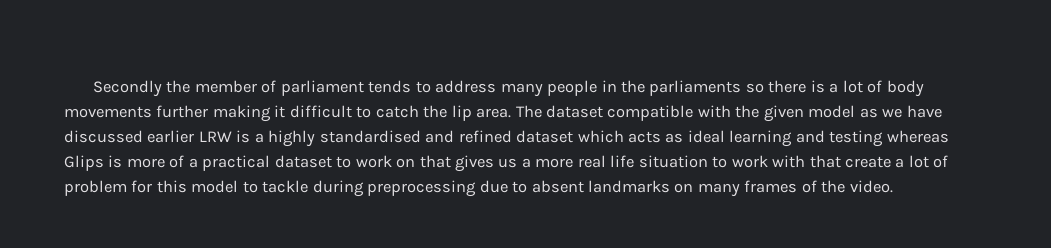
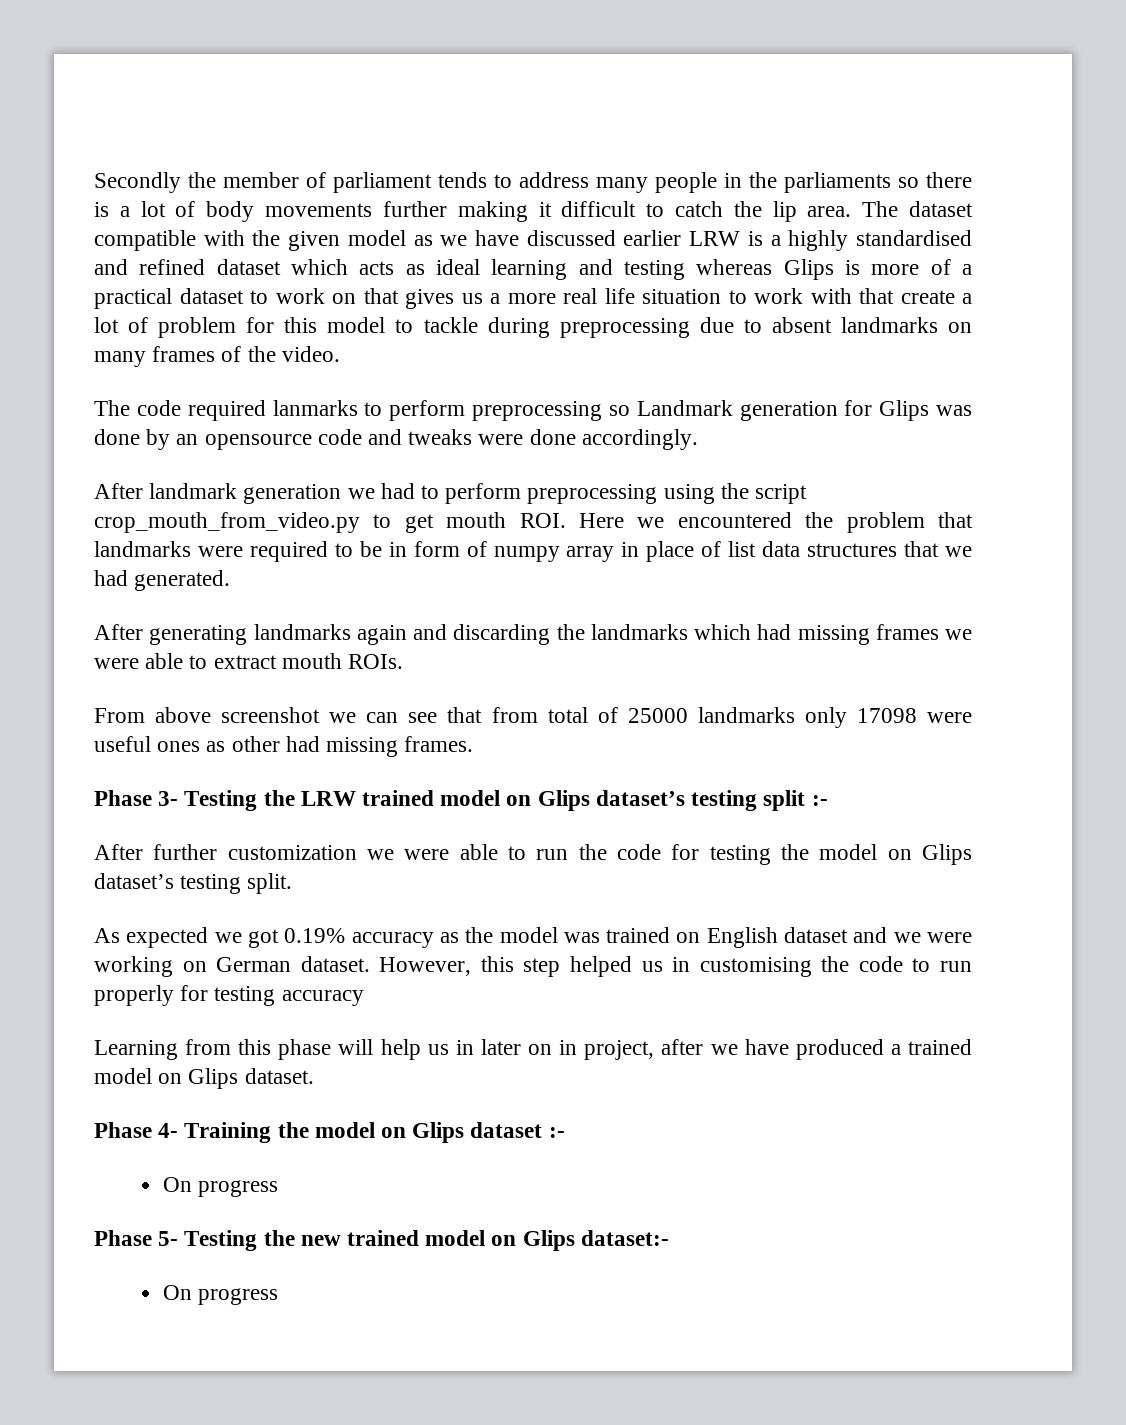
+ The code required lanmarks to perform preprocessing so Landmark generation for Glips was done by an opensource code and tweaks were done accordingly.
+ After landmark generation we had to perform preprocessing using the script crop_mouth_from_video.py to get mouth ROI. Here we encountered the problem that landmarks were required to be in form of numpy array in place of list data structures that we had generated.
+ After generating landmarks again and discarding the landmarks which had missing frames we were able to extract mouth ROIs.
+ From above screenshot we can see that from total of 25000 landmarks only 17098 were useful ones as other had missing frames.
+ Phase 3- Testing the LRW trained model on Glips dataset’s testing split :-
+ After further customization we were able to run the code for testing the model on Glips dataset’s testing split.
+ As expected we got 0.19% accuracy as the model was trained on English dataset and we were working on German dataset. However, this step helped us in customising the code to run properly for testing accuracy
+ Learning from this phase will help us in later on in project, after we have produced a trained model on Glips dataset.
+ Phase 4- Training the model on Glips dataset :-
+ On progress
+ Phase 5- Testing the new trained model on Glips dataset:-
+ On progress

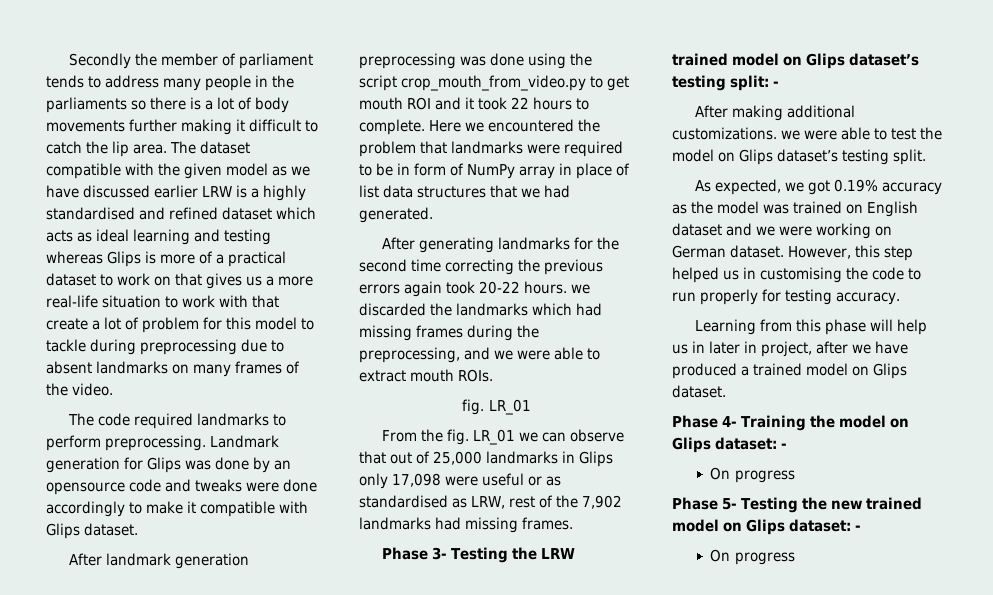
- The dataset compatible with the given model as we have discussed earlier LRW is a highly standardised and refined dataset which acts as ideal learning and testing whereas Glips is more of a practical dataset to work on that gives us a more real life situation to work with that create a lot of problem for this model to tackle during preprocessing due to absent landmarks on many frames of the video.
+ The dataset compatible with the given model as we have discussed earlier LRW is a highly standardised and refined dataset which acts as ideal learning and testing whereas Glips is more of a practical dataset to work on that gives us a more real-life situation to work with that create a lot of problem for this model to tackle during preprocessing due to absent landmarks on many frames of the video.
- The code required lanmarks to perform preprocessing so Landmark generation for Glips was done by an opensource code and tweaks were done accordingly.
- After landmark generation we had to perform preprocessing using the script crop_mouth_from_video.py to get mouth ROI. Here we encountered the problem that landmarks were required to be in form of numpy array in place of list data structures that we had generated.
+ The code required landmarks to perform preprocessing. Landmark generation for Glips was done by an opensource code and tweaks were done accordingly to make it compatible with Glips dataset.
+ After landmark generation preprocessing was done using the script crop_mouth_from_video.py to get mouth ROI and it took 22 hours to complete. Here we encountered the problem that landmarks were required to be in form of NumPy array in place of list data structures that we had generated.
- After generating landmarks again and discarding the landmarks which had missing frames we were able to extract mouth ROIs.
+ After generating landmarks for the second time correcting the previous errors again took 20-22 hours. we discarded the landmarks which had missing frames during the preprocessing, and we were able to extract mouth ROIs.
+ fig. LR_01
- From above screenshot we can see that from total of 25000 landmarks only 17098 were useful ones as other had missing frames.
+ From the fig. LR_01 we can observe that out of 25,000 landmarks in Glips only 17,098 were useful or as standardised as LRW, rest of the 7,902 landmarks had missing frames.
- Phase 3- Testing the LRW trained model on Glips dataset’s testing split :-
- After further customization we were able to run the code for testing the model on Glips dataset’s testing split.
+ Phase 3- Testing the LRW trained model on Glips dataset’s testing split: -
+ After making additional customizations. we were able to test the model on Glips dataset’s testing split.
- As expected we got 0.19% accuracy as the model was trained on English dataset and we were working on German dataset.
+ As expected, we got 0.19% accuracy as the model was trained on English dataset and we were working on German dataset.
- However, this step helped us in customising the code to run properly for testing accuracy
+ However, this step helped us in customising the code to run properly for testing accuracy.
- Learning from this phase will help us in later on in project, after we have produced a trained model on Glips dataset.
+ Learning from this phase will help us in later in project, after we have produced a trained model on Glips dataset.
- Phase 4- Training the model on Glips dataset :-
+ Phase 4- Training the model on Glips dataset: -
- Phase 5- Testing the new trained model on Glips dataset:-
+ Phase 5- Testing the new trained model on Glips dataset: -

